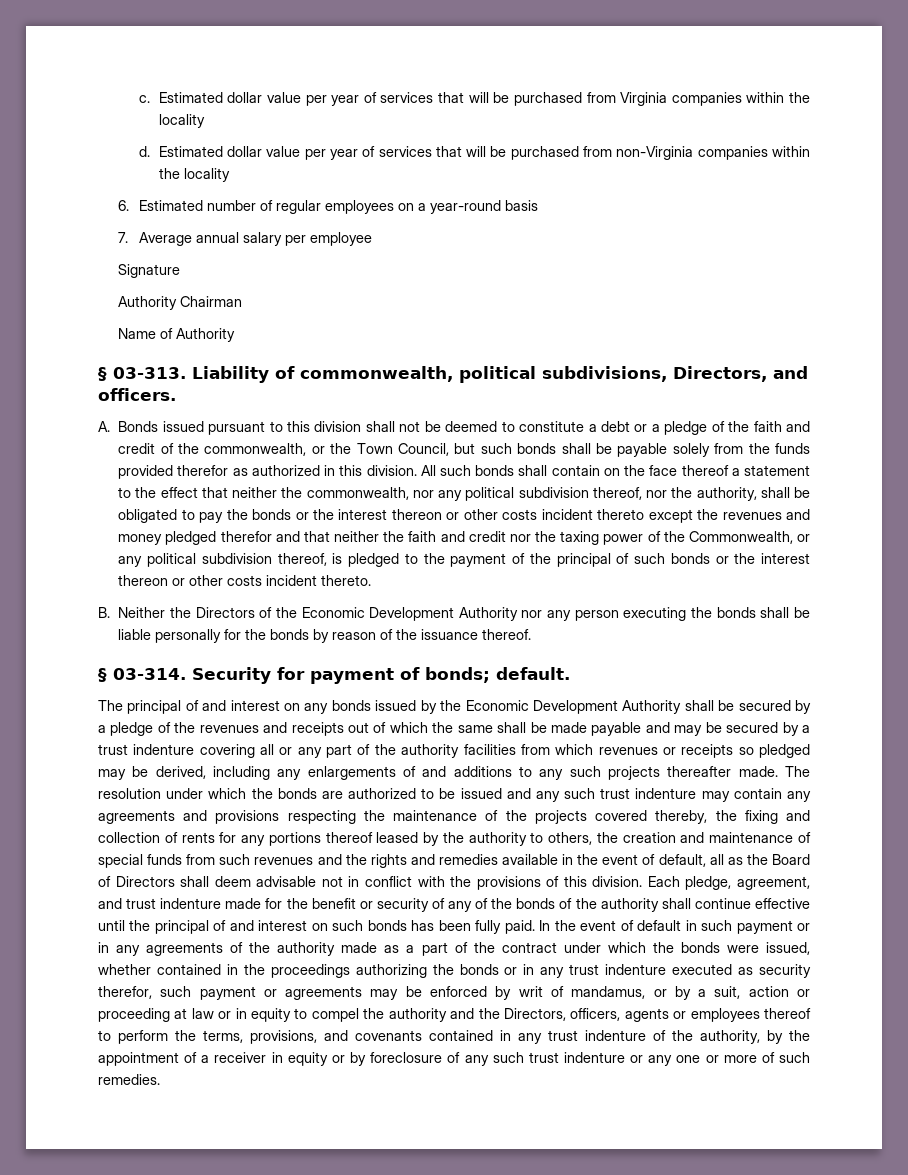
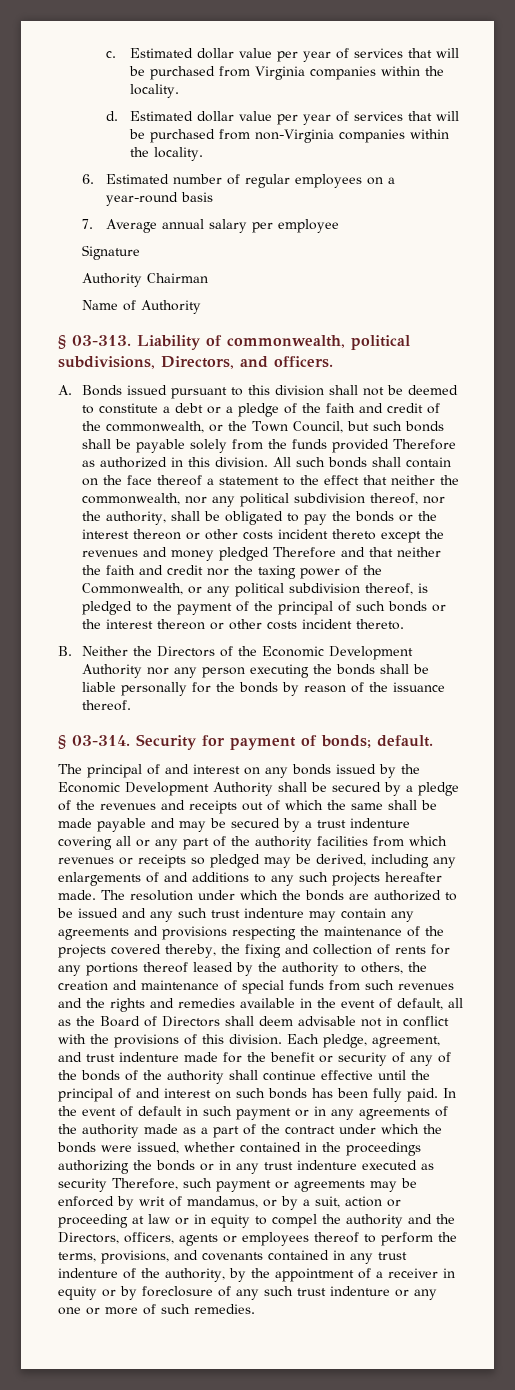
- Estimated dollar value per year of services that will be purchased from Virginia companies within the locality
+ Estimated dollar value per year of services that will be purchased from Virginia companies within the locality.
- Estimated dollar value per year of services that will be purchased from non-Virginia companies within the locality
+ Estimated dollar value per year of services that will be purchased from non-Virginia companies within the locality.
- A. Bonds issued pursuant to this division shall not be deemed to constitute a debt or a pledge of the faith and credit of the commonwealth, or the Town Council, but such bonds shall be payable solely from the funds provided therefor as authorized in this division.
+ A. Bonds issued pursuant to this division shall not be deemed to constitute a debt or a pledge of the faith and credit of the commonwealth, or the Town Council, but such bonds shall be payable solely from the funds provided Therefore as authorized in this division.
- All such bonds shall contain on the face thereof a statement to the effect that neither the commonwealth, nor any political subdivision thereof, nor the authority, shall be obligated to pay the bonds or the interest thereon or other costs incident thereto except the revenues and money pledged therefor and that neither the faith and credit nor the taxing power of the Commonwealth, or any political subdivision thereof, is pledged to the payment of the principal of such bonds or the interest thereon or other costs incident thereto.
+ All such bonds shall contain on the face thereof a statement to the effect that neither the commonwealth, nor any political subdivision thereof, nor the authority, shall be obligated to pay the bonds or the interest thereon or other costs incident thereto except the revenues and money pledged Therefore and that neither the faith and credit nor the taxing power of the Commonwealth, or any political subdivision thereof, is pledged to the payment of the principal of such bonds or the interest thereon or other costs incident thereto.
- The principal of and interest on any bonds issued by the Economic Development Authority shall be secured by a pledge of the revenues and receipts out of which the same shall be made payable and may be secured by a trust indenture covering all or any part of the authority facilities from which revenues or receipts so pledged may be derived, including any enlargements of and additions to any such projects thereafter made.
+ The principal of and interest on any bonds issued by the Economic Development Authority shall be secured by a pledge of the revenues and receipts out of which the same shall be made payable and may be secured by a trust indenture covering all or any part of the authority facilities from which revenues or receipts so pledged may be derived, including any enlargements of and additions to any such projects hereafter made.
- In the event of default in such payment or in any agreements of the authority made as a part of the contract under which the bonds were issued, whether contained in the proceedings authorizing the bonds or in any trust indenture executed as security therefor, such payment or agreements may be enforced by writ of mandamus, or by a suit, action or proceeding at law or in equity to compel the authority and the Directors, officers, agents or employees thereof to perform the terms, provisions, and covenants contained in any trust indenture of the authority, by the appointment of a receiver in equity or by foreclosure of any such trust indenture or any one or more of such remedies.
+ In the event of default in such payment or in any agreements of the authority made as a part of the contract under which the bonds were issued, whether contained in the proceedings authorizing the bonds or in any trust indenture executed as security Therefore, such payment or agreements may be enforced by writ of mandamus, or by a suit, action or proceeding at law or in equity to compel the authority and the Directors, officers, agents or employees thereof to perform the terms, provisions, and covenants contained in any trust indenture of the authority, by the appointment of a receiver in equity or by foreclosure of any such trust indenture or any one or more of such remedies.

